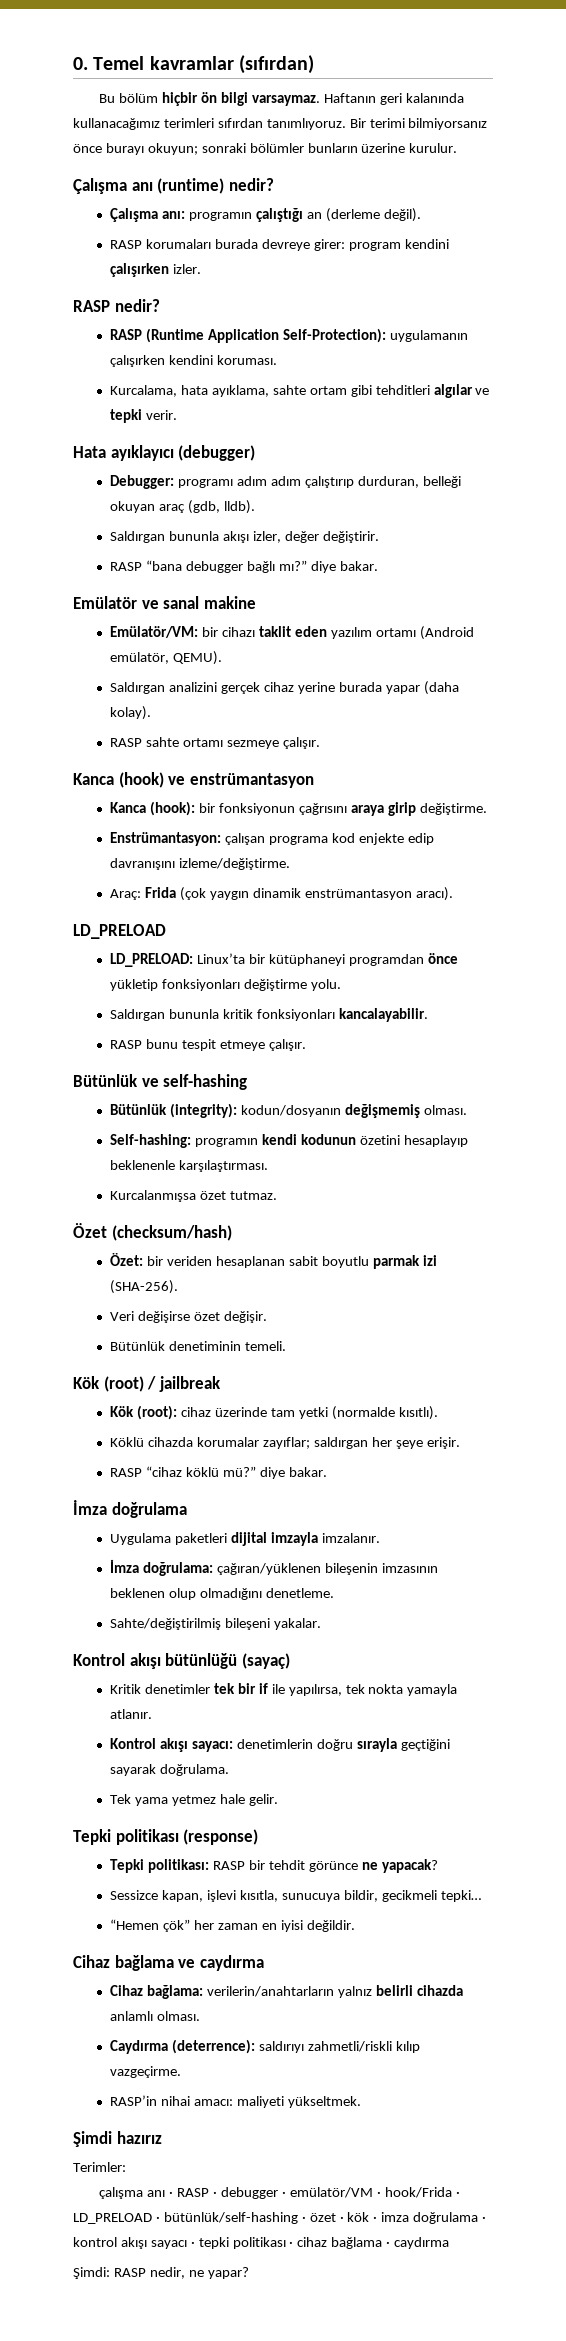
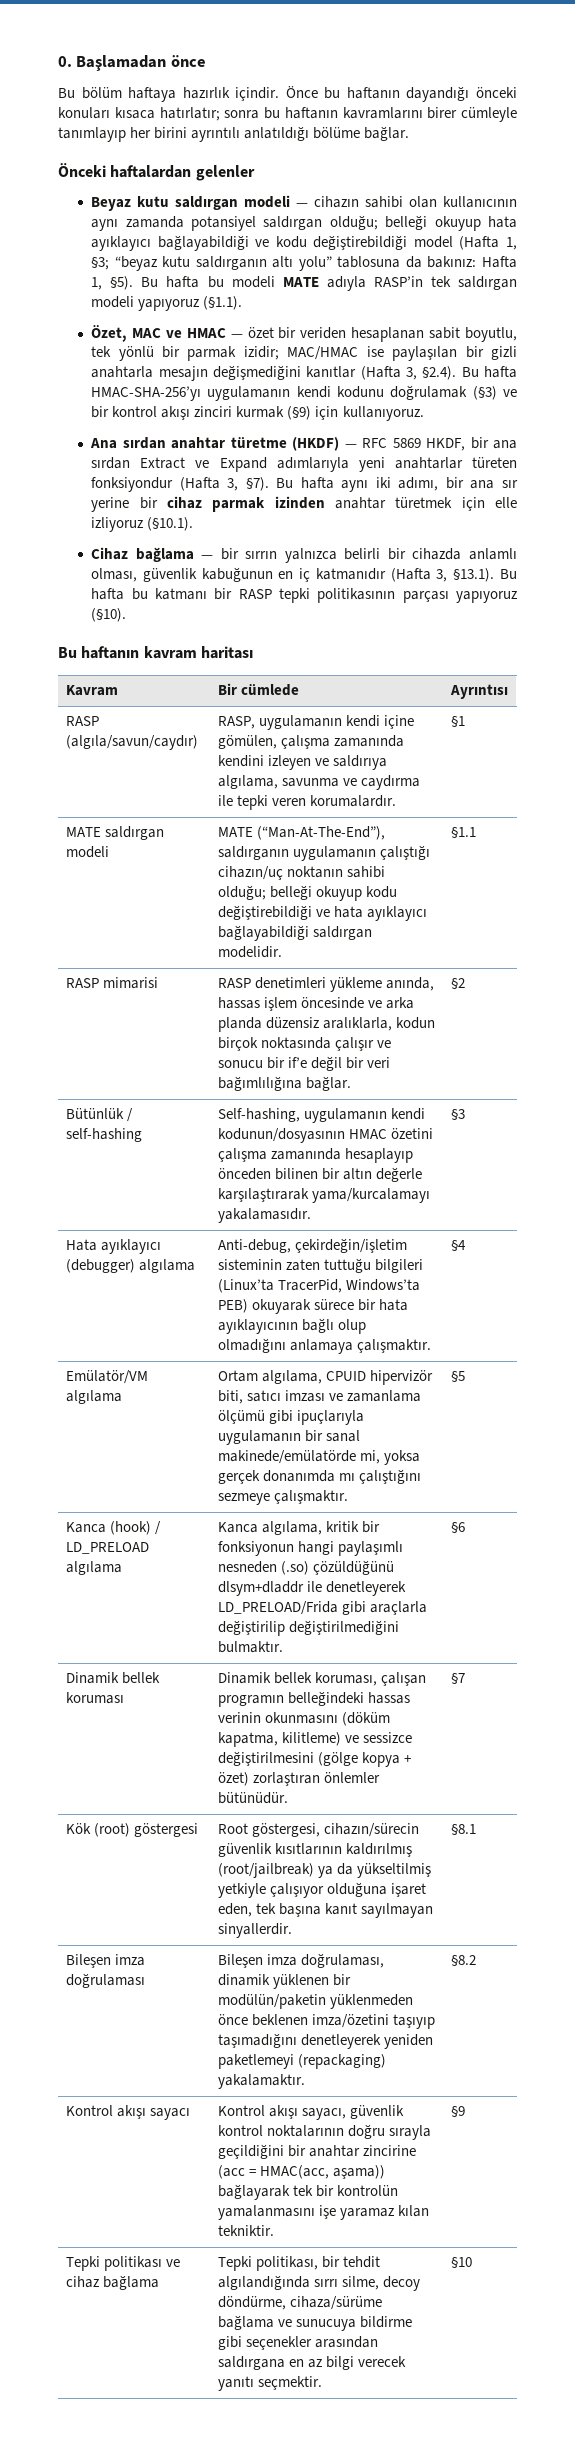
- 0. Temel kavramlar (sıfırdan)
+ 0. Başlamadan önce
- Bu bölüm hiçbir ön bilgi varsaymaz. Haftanın geri kalanında kullanacağımız terimleri sıfırdan tanımlıyoruz. Bir terimi bilmiyorsanız önce burayı okuyun; sonraki bölümler bunların üzerine kurulur.
- Çalışma anı (runtime) nedir?
- Çalışma anı: programın çalıştığı an (derleme değil).
- RASP korumaları burada devreye girer: program kendini çalışırken izler.
- RASP nedir?
- RASP (Runtime Application Self-Protection): uygulamanın çalışırken kendini koruması.
- Kurcalama, hata ayıklama, sahte ortam gibi tehditleri algılar ve tepki verir.
- Hata ayıklayıcı (debugger)
- Debugger: programı adım adım çalıştırıp durduran, belleği okuyan araç (gdb, lldb).
- Saldırgan bununla akışı izler, değer değiştirir.
- RASP “bana debugger bağlı mı?” diye bakar.
- Emülatör ve sanal makine
- Emülatör/VM: bir cihazı taklit eden yazılım ortamı (Android emülatör, QEMU).
- Saldırgan analizini gerçek cihaz yerine burada yapar (daha kolay).
- RASP sahte ortamı sezmeye çalışır.
- Kanca (hook) ve enstrümantasyon
- Kanca (hook): bir fonksiyonun çağrısını araya girip değiştirme.
- Enstrümantasyon: çalışan programa kod enjekte edip davranışını izleme/değiştirme.
- Araç: Frida (çok yaygın dinamik enstrümantasyon aracı).
- LD_PRELOAD
- LD_PRELOAD: Linux’ta bir kütüphaneyi programdan önce yükletip fonksiyonları değiştirme yolu.
- Saldırgan bununla kritik fonksiyonları kancalayabilir.
- RASP bunu tespit etmeye çalışır.
- Bütünlük ve self-hashing
- Bütünlük (integrity): kodun/dosyanın değişmemiş olması.
- Self-hashing: programın kendi kodunun özetini hesaplayıp beklenenle karşılaştırması.
- Kurcalanmışsa özet tutmaz.
- Özet (checksum/hash)
- Özet: bir veriden hesaplanan sabit boyutlu parmak izi (SHA-256).
- Veri değişirse özet değişir.
- Bütünlük denetiminin temeli.
- Kök (root) / jailbreak
- Kök (root): cihaz üzerinde tam yetki (normalde kısıtlı).
- Köklü cihazda korumalar zayıflar; saldırgan her şeye erişir.
- RASP “cihaz köklü mü?” diye bakar.
- İmza doğrulama
- Uygulama paketleri dijital imzayla imzalanır.
- İmza doğrulama: çağıran/yüklenen bileşenin imzasının beklenen olup olmadığını denetleme.
- Sahte/değiştirilmiş bileşeni yakalar.
- Kontrol akışı bütünlüğü (sayaç)
- Kritik denetimler tek bir if ile yapılırsa, tek nokta yamayla atlanır.
- Kontrol akışı sayacı: denetimlerin doğru sırayla geçtiğini sayarak doğrulama.
- Tek yama yetmez hale gelir.
- Tepki politikası (response)
- Tepki politikası: RASP bir tehdit görünce ne yapacak?
- Sessizce kapan, işlevi kısıtla, sunucuya bildir, gecikmeli tepki…
- “Hemen çök” her zaman en iyisi değildir.
- Cihaz bağlama ve caydırma
- Cihaz bağlama: verilerin/anahtarların yalnız belirli cihazda anlamlı olması.
- Caydırma (deterrence): saldırıyı zahmetli/riskli kılıp vazgeçirme.
- RASP’in nihai amacı: maliyeti yükseltmek.
- Şimdi hazırız
- Terimler:
- çalışma anı · RASP · debugger · emülatör/VM · hook/Frida · LD_PRELOAD · bütünlük/self-hashing · özet · kök · imza doğrulama · kontrol akışı sayacı · tepki politikası · cihaz bağlama · caydırma
- Şimdi: RASP nedir, ne yapar?
+ Bu bölüm haftaya hazırlık içindir. Önce bu haftanın dayandığı önceki konuları kısaca hatırlatır; sonra bu haftanın kavramlarını birer cümleyle tanımlayıp her birini ayrıntılı anlatıldığı bölüme bağlar.
+ Önceki haftalardan gelenler
+ Beyaz kutu saldırgan modeli — cihazın sahibi olan kullanıcının aynı zamanda potansiyel saldırgan olduğu; belleği okuyup hata ayıklayıcı bağlayabildiği ve kodu değiştirebildiği model (Hafta 1, §3; “beyaz kutu saldırganın altı yolu” tablosuna da bakınız: Hafta 1, §5). Bu hafta bu modeli MATE adıyla RASP’in tek saldırgan modeli yapıyoruz (§1.1).
+ Özet, MAC ve HMAC — özet bir veriden hesaplanan sabit boyutlu, tek yönlü bir parmak izidir; MAC/HMAC ise paylaşılan bir gizli anahtarla mesajın değişmediğini kanıtlar (Hafta 3, §2.4). Bu hafta HMAC-SHA-256’yı uygulamanın kendi kodunu doğrulamak (§3) ve bir kontrol akışı zinciri kurmak (§9) için kullanıyoruz.
+ Ana sırdan anahtar türetme (HKDF) — RFC 5869 HKDF, bir ana sırdan Extract ve Expand adımlarıyla yeni anahtarlar türeten fonksiyondur (Hafta 3, §7). Bu hafta aynı iki adımı, bir ana sır yerine bir cihaz parmak izinden anahtar türetmek için elle izliyoruz (§10.1).
+ Cihaz bağlama — bir sırrın yalnızca belirli bir cihazda anlamlı olması, güvenlik kabuğunun en iç katmanıdır (Hafta 3, §13.1). Bu hafta bu katmanı bir RASP tepki politikasının parçası yapıyoruz (§10).
+ Bu haftanın kavram haritası
+ Kavram | Bir cümlede | Ayrıntısı
+ RASP (algıla/savun/caydır) | RASP, uygulamanın kendi içine gömülen, çalışma zamanında kendini izleyen ve saldırıya algılama, savunma ve caydırma ile tepki veren korumalardır. | §1
+ MATE saldırgan modeli | MATE (“Man-At-The-End”), saldırganın uygulamanın çalıştığı cihazın/uç noktanın sahibi olduğu; belleği okuyup kodu değiştirebildiği ve hata ayıklayıcı bağlayabildiği saldırgan modelidir. | §1.1
+ RASP mimarisi | RASP denetimleri yükleme anında, hassas işlem öncesinde ve arka planda düzensiz aralıklarla, kodun birçok noktasında çalışır ve sonucu bir if’e değil bir veri bağımlılığına bağlar. | §2
+ Bütünlük / self-hashing | Self-hashing, uygulamanın kendi kodunun/dosyasının HMAC özetini çalışma zamanında hesaplayıp önceden bilinen bir altın değerle karşılaştırarak yama/kurcalamayı yakalamasıdır. | §3
+ Hata ayıklayıcı (debugger) algılama | Anti-debug, çekirdeğin/işletim sisteminin zaten tuttuğu bilgileri (Linux’ta TracerPid, Windows’ta PEB) okuyarak sürece bir hata ayıklayıcının bağlı olup olmadığını anlamaya çalışmaktır. | §4
+ Emülatör/VM algılama | Ortam algılama, CPUID hipervizör biti, satıcı imzası ve zamanlama ölçümü gibi ipuçlarıyla uygulamanın bir sanal makinede/emülatörde mi, yoksa gerçek donanımda mı çalıştığını sezmeye çalışmaktır. | §5
+ Kanca (hook) / LD_PRELOAD algılama | Kanca algılama, kritik bir fonksiyonun hangi paylaşımlı nesneden (.so) çözüldüğünü dlsym+dladdr ile denetleyerek LD_PRELOAD/Frida gibi araçlarla değiştirilip değiştirilmediğini bulmaktır. | §6
+ Dinamik bellek koruması | Dinamik bellek koruması, çalışan programın belleğindeki hassas verinin okunmasını (döküm kapatma, kilitleme) ve sessizce değiştirilmesini (gölge kopya + özet) zorlaştıran önlemler bütünüdür. | §7
+ Kök (root) göstergesi | Root göstergesi, cihazın/sürecin güvenlik kısıtlarının kaldırılmış (root/jailbreak) ya da yükseltilmiş yetkiyle çalışıyor olduğuna işaret eden, tek başına kanıt sayılmayan sinyallerdir. | §8.1
+ Bileşen imza doğrulaması | Bileşen imza doğrulaması, dinamik yüklenen bir modülün/paketin yüklenmeden önce beklenen imza/özetini taşıyıp taşımadığını denetleyerek yeniden paketlemeyi (repackaging) yakalamaktır. | §8.2
+ Kontrol akışı sayacı | Kontrol akışı sayacı, güvenlik kontrol noktalarının doğru sırayla geçildiğini bir anahtar zincirine (acc = HMAC(acc, aşama)) bağlayarak tek bir kontrolün yamalanmasını işe yaramaz kılan tekniktir. | §9
+ Tepki politikası ve cihaz bağlama | Tepki politikası, bir tehdit algılandığında sırrı silme, decoy döndürme, cihaza/sürüme bağlama ve sunucuya bildirme gibi seçenekler arasından saldırgana en az bilgi verecek yanıtı seçmektir. | §10

